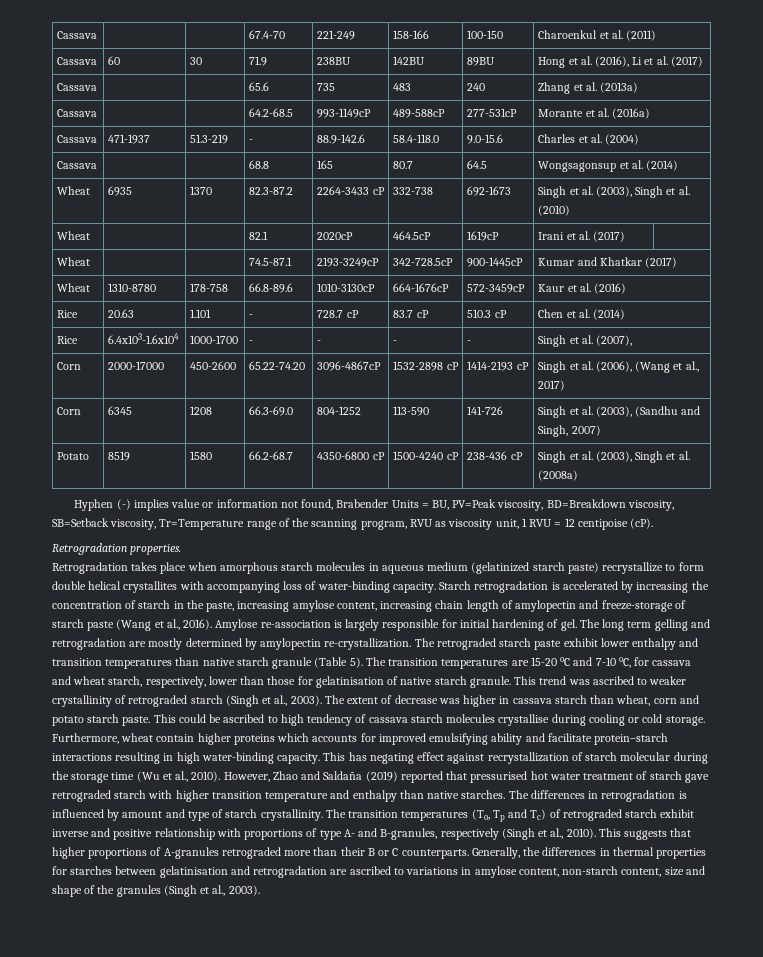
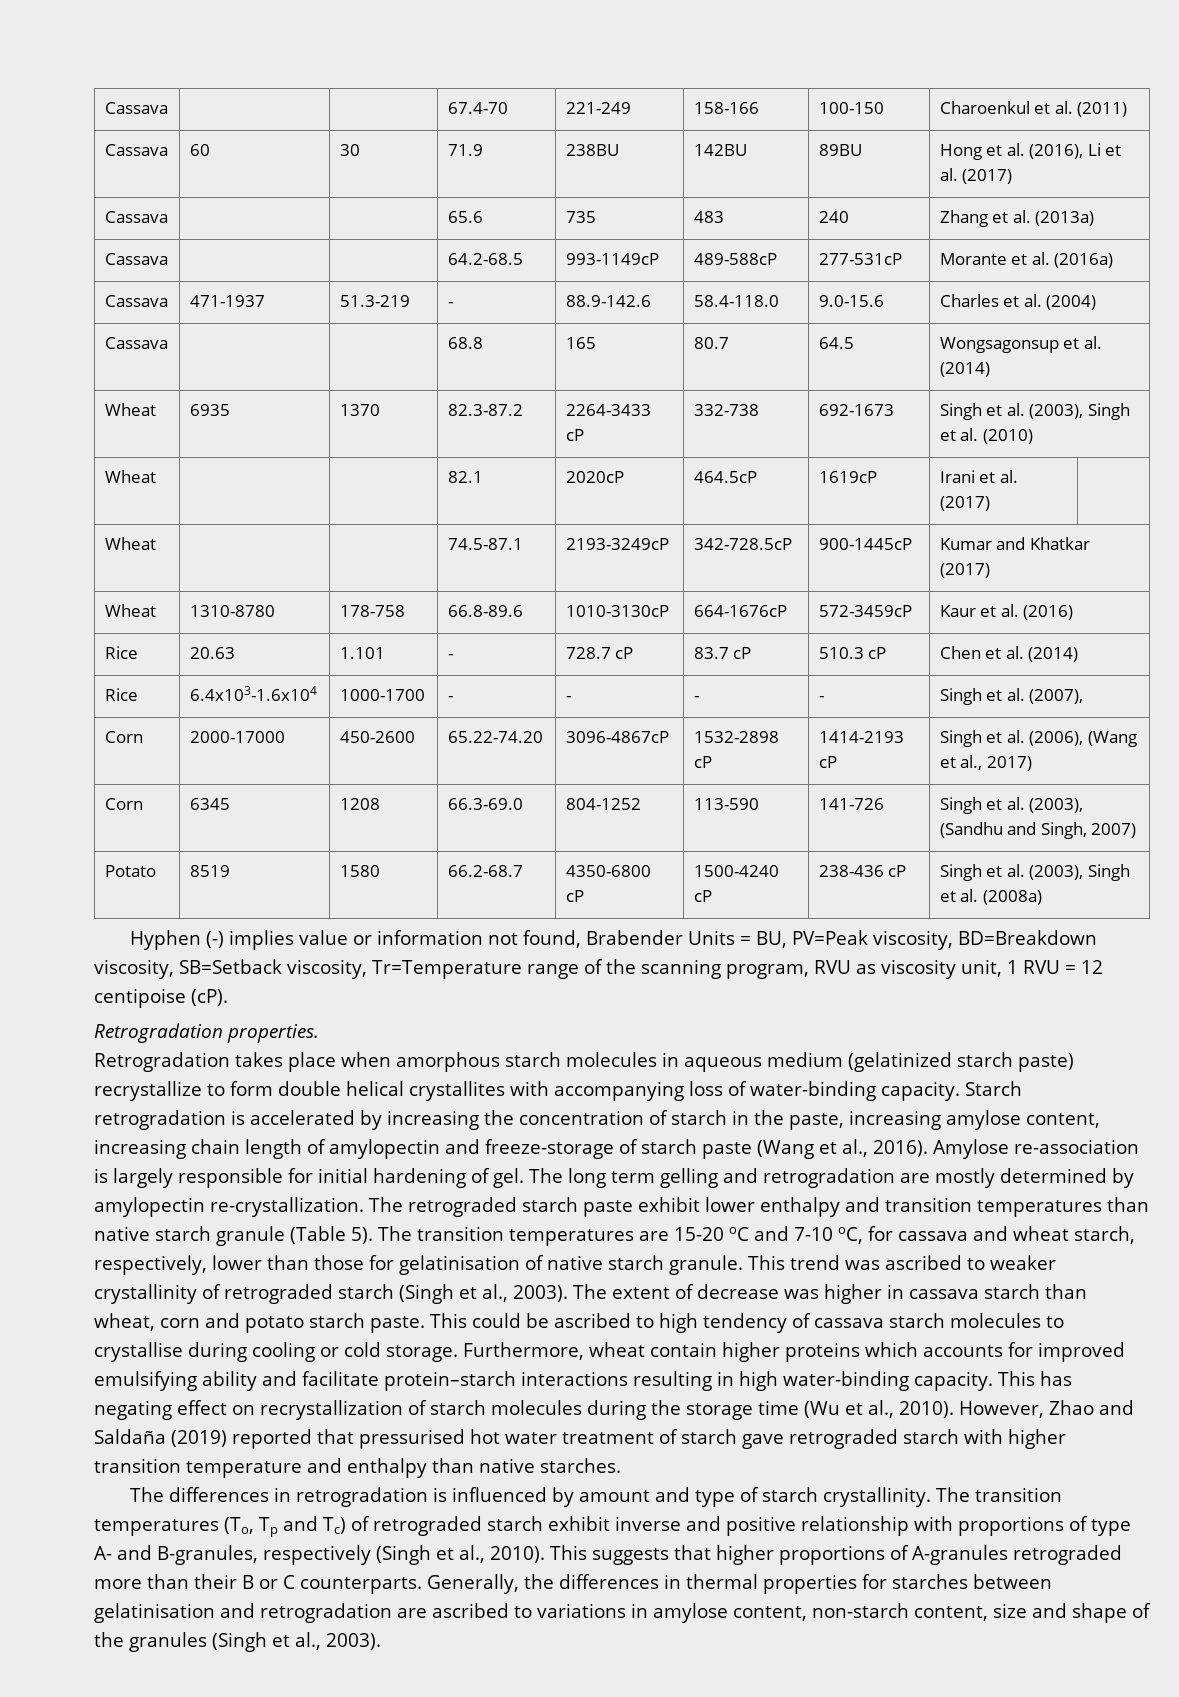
- This could be ascribed to high tendency of cassava starch molecules crystallise during cooling or cold storage.
+ This could be ascribed to high tendency of cassava starch molecules to crystallise during cooling or cold storage.
- This has negating effect against recrystallization of starch molecular during the storage time (Wu et al., 2010).
+ This has negating effect on recrystallization of starch molecules during the storage time (Wu et al., 2010).
- However, Zhao and Saldaña (2019) reported that pressurised hot water treatment of starch gave retrograded starch with higher transition temperature and enthalpy than native starches. The differences in retrogradation is influenced by amount and type of starch crystallinity.
+ However, Zhao and Saldaña (2019) reported that pressurised hot water treatment of starch gave retrograded starch with higher transition temperature and enthalpy than native starches.
+ The differences in retrogradation is influenced by amount and type of starch crystallinity.

